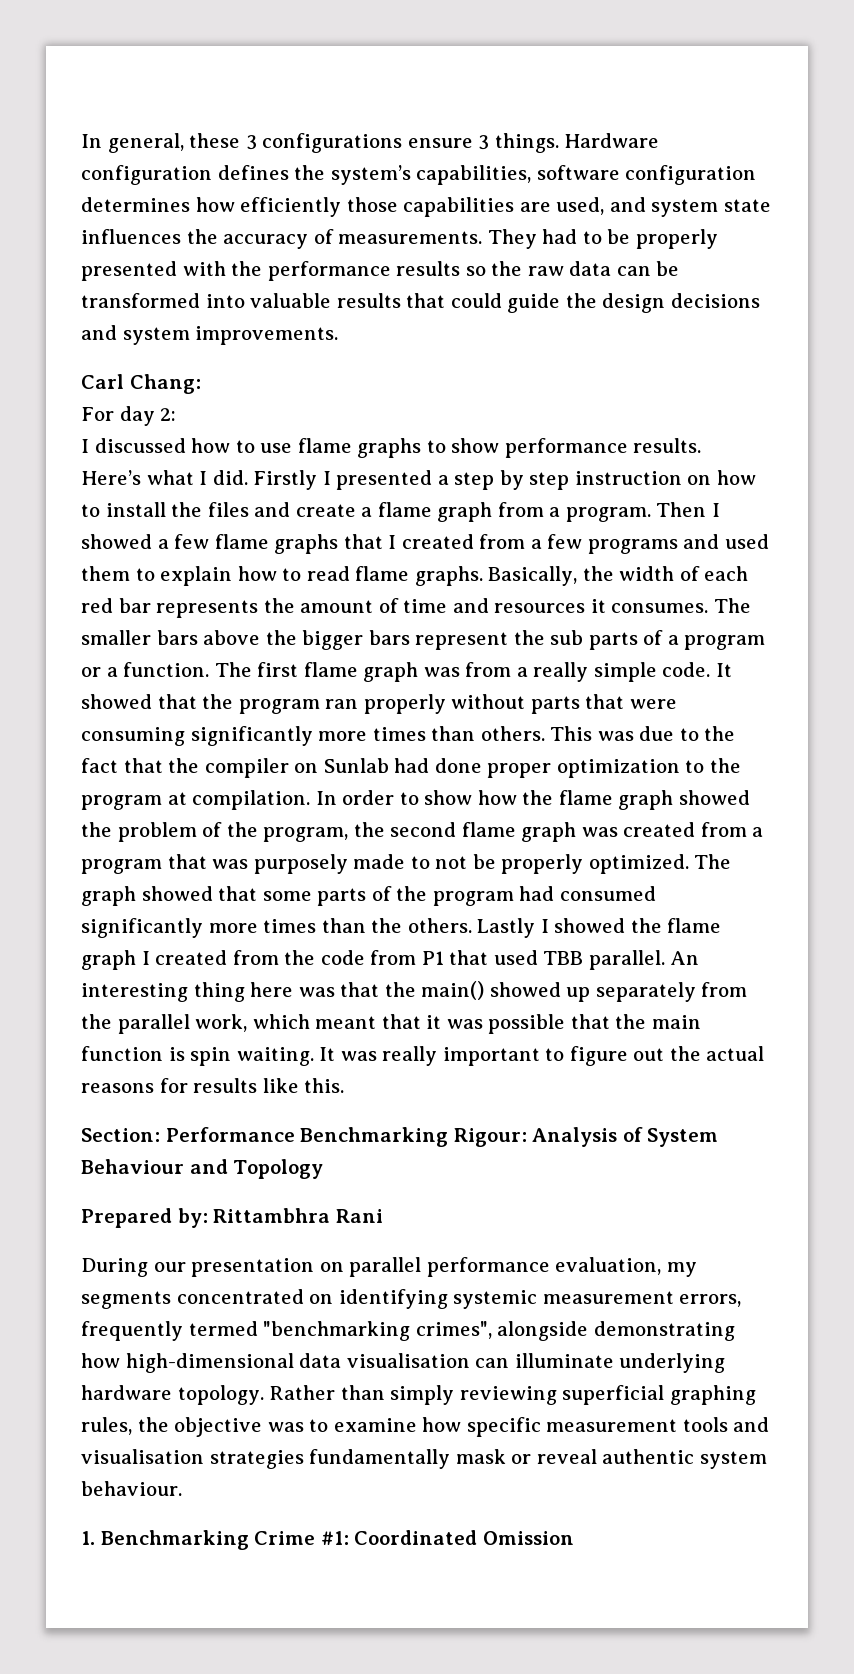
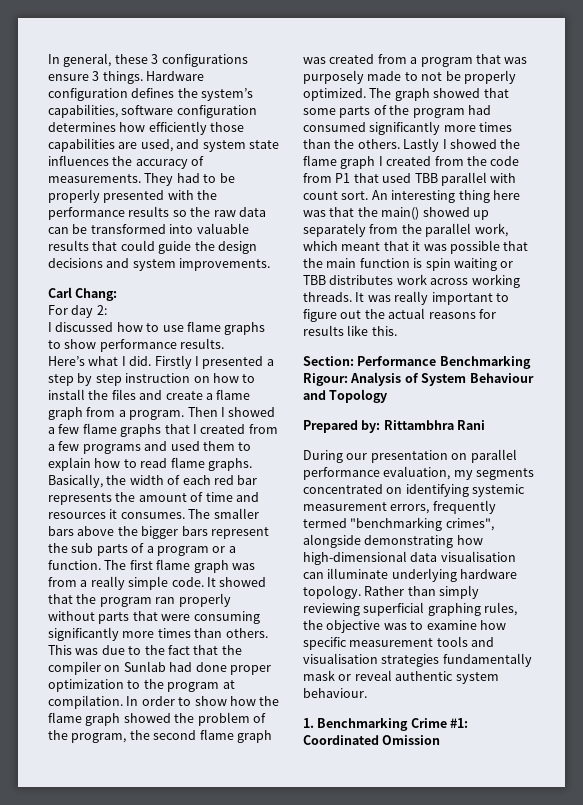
- Lastly I showed the flame graph I created from the code from P1 that used TBB parallel.
+ Lastly I showed the flame graph I created from the code from P1 that used TBB parallel with count sort.
- An interesting thing here was that the main() showed up separately from the parallel work, which meant that it was possible that the main function is spin waiting.
+ An interesting thing here was that the main() showed up separately from the parallel work, which meant that it was possible that the main function is spin waiting or TBB distributes work across working threads.

